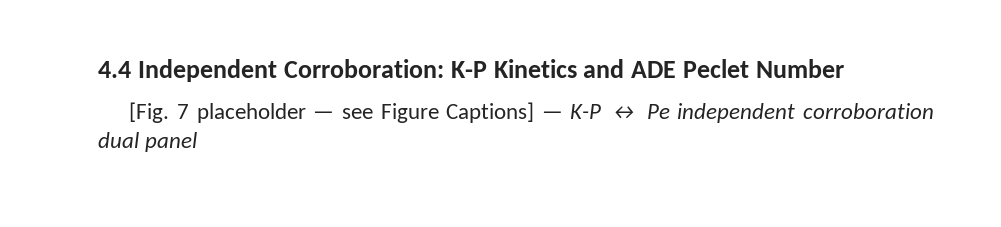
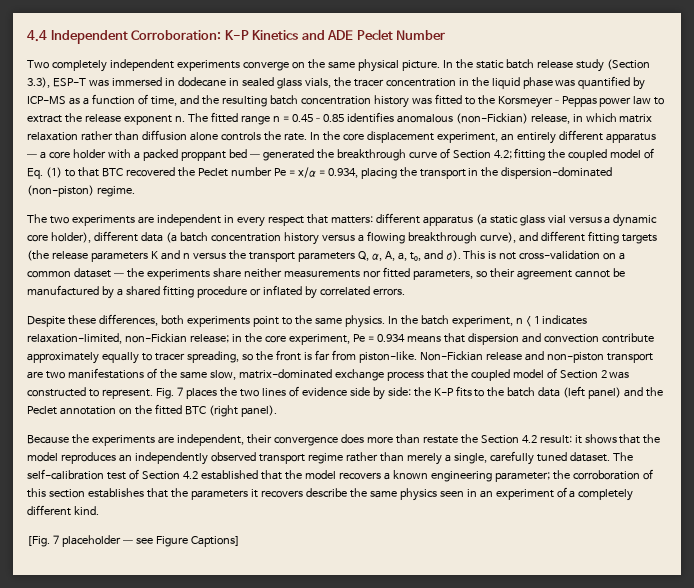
+ Two completely independent experiments converge on the same physical picture. In the static batch release study (Section 3.3), ESP-T was immersed in dodecane in sealed glass vials, the tracer concentration in the liquid phase was quantified by ICP-MS as a function of time, and the resulting batch concentration history was fitted to the Korsmeyer–Peppas power law to extract the release exponent n. The fitted range n = 0.45–0.85 identifies anomalous (non-Fickian) release, in which matrix relaxation rather than diffusion alone controls the rate. In the core displacement experiment, an entirely different apparatus — a core holder with a packed proppant bed — generated the breakthrough curve of Section 4.2; fitting the coupled model of Eq. (1) to that BTC recovered the Peclet number Pe = x/α = 0.934, placing the transport in the dispersion-dominated (non-piston) regime.
+ The two experiments are independent in every respect that matters: different apparatus (a static glass vial versus a dynamic core holder), different data (a batch concentration history versus a flowing breakthrough curve), and different fitting targets (the release parameters K and n versus the transport parameters Q, α, A, a, t₀, and σ). This is not cross-validation on a common dataset — the experiments share neither measurements nor fitted parameters, so their agreement cannot be manufactured by a shared fitting procedure or inflated by correlated errors.
+ Despite these differences, both experiments point to the same physics. In the batch experiment, n < 1 indicates relaxation-limited, non-Fickian release; in the core experiment, Pe = 0.934 means that dispersion and convection contribute approximately equally to tracer spreading, so the front is far from piston-like. Non-Fickian release and non-piston transport are two manifestations of the same slow, matrix-dominated exchange process that the coupled model of Section 2 was constructed to represent. Fig. 7 places the two lines of evidence side by side: the K-P fits to the batch data (left panel) and the Peclet annotation on the fitted BTC (right panel).
+ Because the experiments are independent, their convergence does more than restate the Section 4.2 result: it shows that the model reproduces an independently observed transport regime rather than merely a single, carefully tuned dataset. The self-calibration test of Section 4.2 established that the model recovers a known engineering parameter; the corroboration of this section establishes that the parameters it recovers describe the same physics seen in an experiment of a completely different kind.
- [Fig. 7 placeholder — see Figure Captions] — K-P ↔ Pe independent corroboration dual panel
+ [Fig. 7 placeholder — see Figure Captions]

